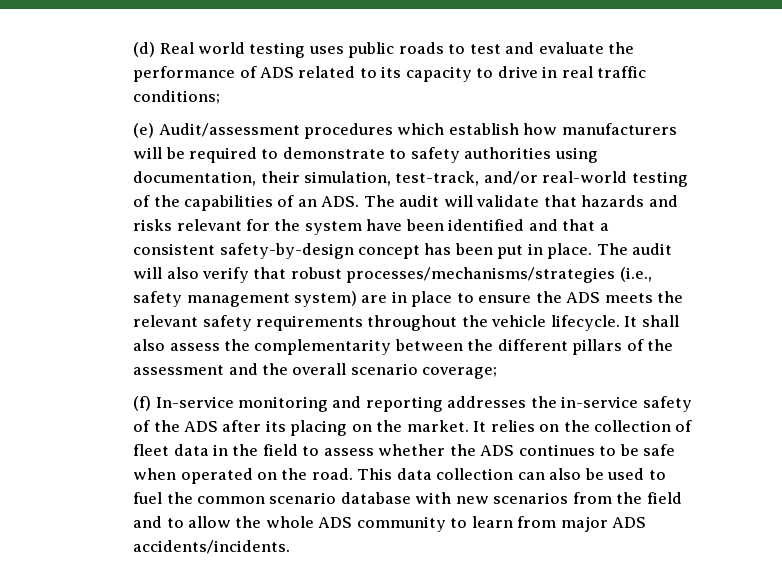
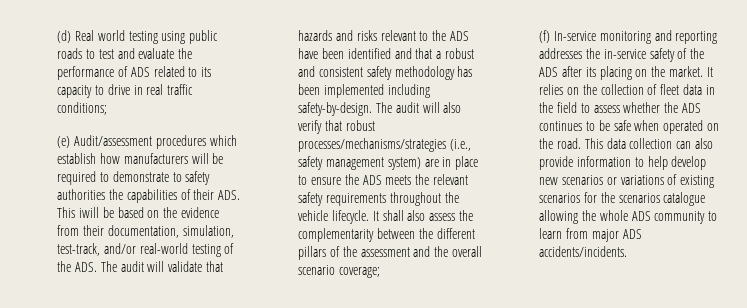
- (d) Real world testing uses public roads to test and evaluate the performance of ADS related to its capacity to drive in real traffic conditions;
+ (d) Real world testing using public roads to test and evaluate the performance of ADS related to its capacity to drive in real traffic conditions;
- (e) Audit/assessment procedures which establish how manufacturers will be required to demonstrate to safety authorities using documentation, their simulation, test-track, and/or real-world testing of the capabilities of an ADS. The audit will validate that hazards and risks relevant for the system have been identified and that a consistent safety-by-design concept has been put in place.
+ (e) Audit/assessment procedures which establish how manufacturers will be required to demonstrate to safety authorities the capabilities of their ADS. This iwill be based on the evidence from their documentation, simulation, test-track, and/or real-world testing of the ADS. The audit will validate that hazards and risks relevant to the ADS have been identified and that a robust and consistent safety methodology has been implemented including safety-by-design.
- This data collection can also be used to fuel the common scenario database with new scenarios from the field and to allow the whole ADS community to learn from major ADS accidents/incidents.
+ This data collection can also provide information to help develop new scenarios or variations of existing scenarios for the scenarios catalogue allowing the whole ADS community to learn from major ADS accidents/incidents.

